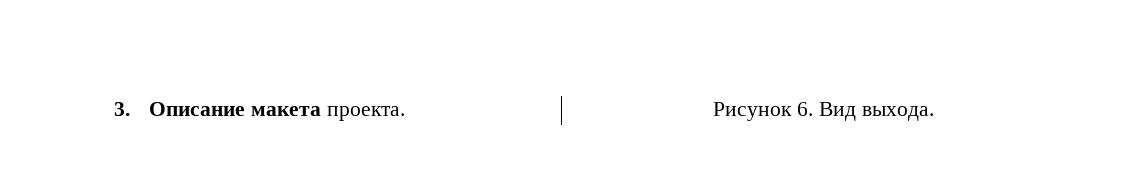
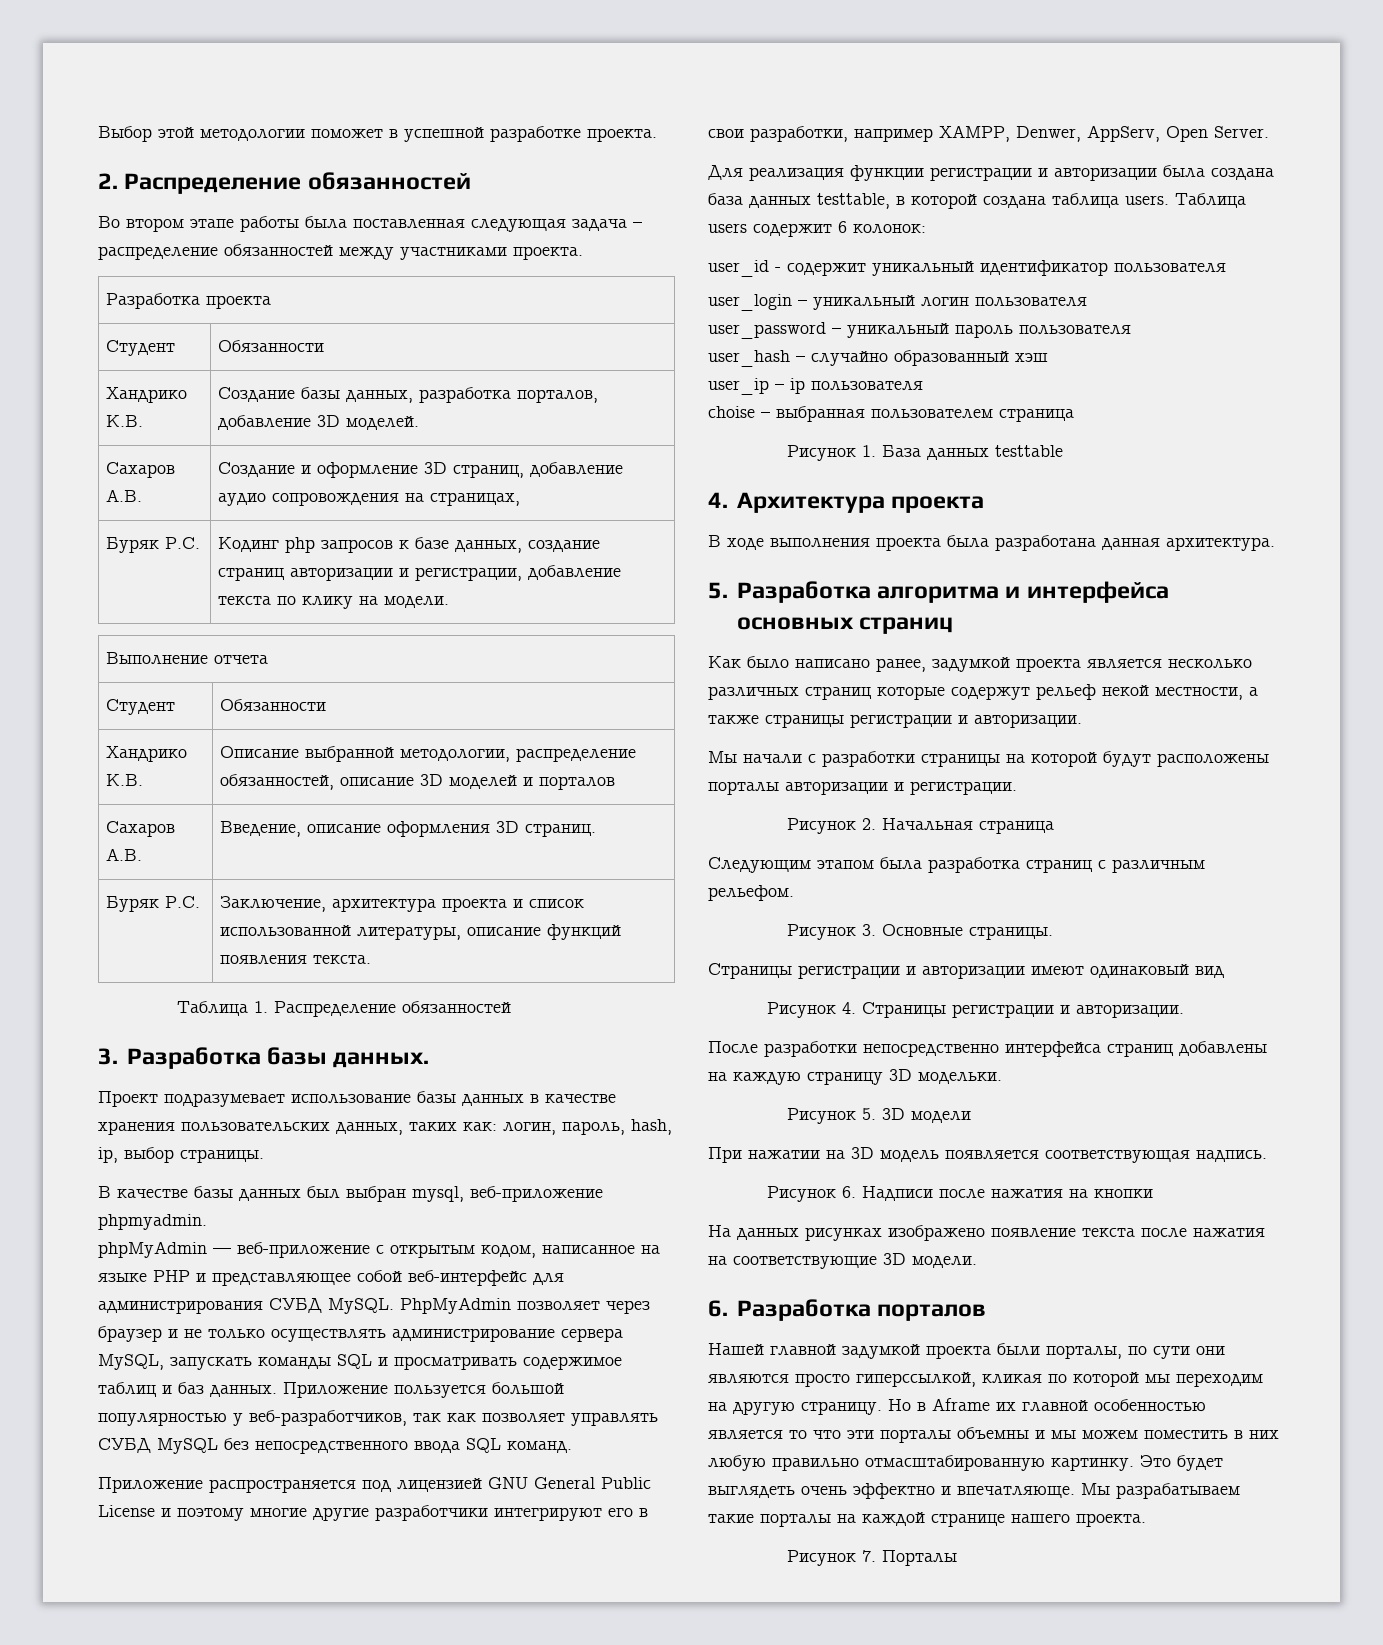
- 3. Описание макета проекта.
+ Выбор этой методологии поможет в успешной разработке проекта.
+ 2. Распределение обязанностей
+ Во втором этапе работы была поставленная следующая задача – распределение обязанностей между участниками проекта.
+ Разработка проекта
+ Студент | Обязанности
+ Хандрико К.В. | Создание базы данных, разработка порталов, добавление 3D моделей.
+ Сахаров А.В. | Создание и оформление 3D страниц, добавление аудио сопровождения на страницах,
+ Буряк Р.С. | Кодинг php запросов к базе данных, создание страниц авторизации и регистрации, добавление текста по клику на модели.
+ Выполнение отчета
+ Студент | Обязанности
+ Хандрико К.В. | Описание выбранной методологии, распределение обязанностей, описание 3D моделей и порталов
+ Сахаров А.В. | Введение, описание оформления 3D страниц.
+ Буряк Р.С. | Заключение, архитектура проекта и список использованной литературы, описание функций появления текста.
+ Таблица 1. Распределение обязанностей
+ 3. Разработка базы данных.
+ Проект подразумевает использование базы данных в качестве хранения пользовательских данных, таких как: логин, пароль, hash, ip, выбор страницы.
+ В качестве базы данных был выбран mysql, веб-приложение phpmyadmin.
+ phpMyAdmin — веб-приложение с открытым кодом, написанное на языке PHP и представляющее собой веб-интерфейс для администрирования СУБД MySQL. PhpMyAdmin позволяет через браузер и не только осуществлять администрирование сервера MySQL, запускать команды SQL и просматривать содержимое таблиц и баз данных. Приложение пользуется большой популярностью у веб-разработчиков, так как позволяет управлять СУБД MySQL без непосредственного ввода SQL команд.
+ Приложение распространяется под лицензией GNU General Public License и поэтому многие другие разработчики интегрируют его в свои разработки, например XAMPP, Denwer, AppServ, Open Server.
+ Для реализация функции регистрации и авторизации была создана база данных testtable, в которой создана таблица users. Таблица users содержит 6 колонок:
+ user_id - содержит уникальный идентификатор пользователя
+ user_login – уникальный логин пользователя
+ user_password – уникальный пароль пользователя
+ user_hash – случайно образованный хэш
+ user_ip – ip пользователя
+ choise – выбранная пользователем страница
+ Рисунок 1. База данных testtable
+ 4. Архитектура проекта
+ В ходе выполнения проекта была разработана данная архитектура.
+ 5. Разработка алгоритма и интерфейса основных страниц
+ Как было написано ранее, задумкой проекта является несколько различных страниц которые содержут рельеф некой местности, а также страницы регистрации и авторизации.
+ Мы начали с разработки страницы на которой будут расположены порталы авторизации и регистрации.
+ Рисунок 2. Начальная страница
+ Следующим этапом была разработка страниц с различным рельефом.
+ Рисунок 3. Основные страницы.
+ Страницы регистрации и авторизации имеют одинаковый вид
+ Рисунок 4. Страницы регистрации и авторизации.
+ После разработки непосредственно интерфейса страниц добавлены на каждую страницу 3D модельки.
+ Рисунок 5. 3D модели
+ При нажатии на 3D модель появляется соответствующая надпись.
+ Рисунок 6. Надписи после нажатия на кнопки
+ На данных рисунках изображено появление текста после нажатия на соответствующие 3D модели.
+ 6. Разработка порталов
+ Нашей главной задумкой проекта были порталы, по сути они являются просто гиперссылкой, кликая по которой мы переходим на другую страницу. Но в Aframe их главной особенностью является то что эти порталы объемны и мы можем поместить в них любую правильно отмасштабированную картинку. Это будет выглядеть очень эффектно и впечатляюще. Мы разрабатываем такие порталы на каждой странице нашего проекта.
- Рисунок 6. Вид выхода.
+ Рисунок 7. Порталы

